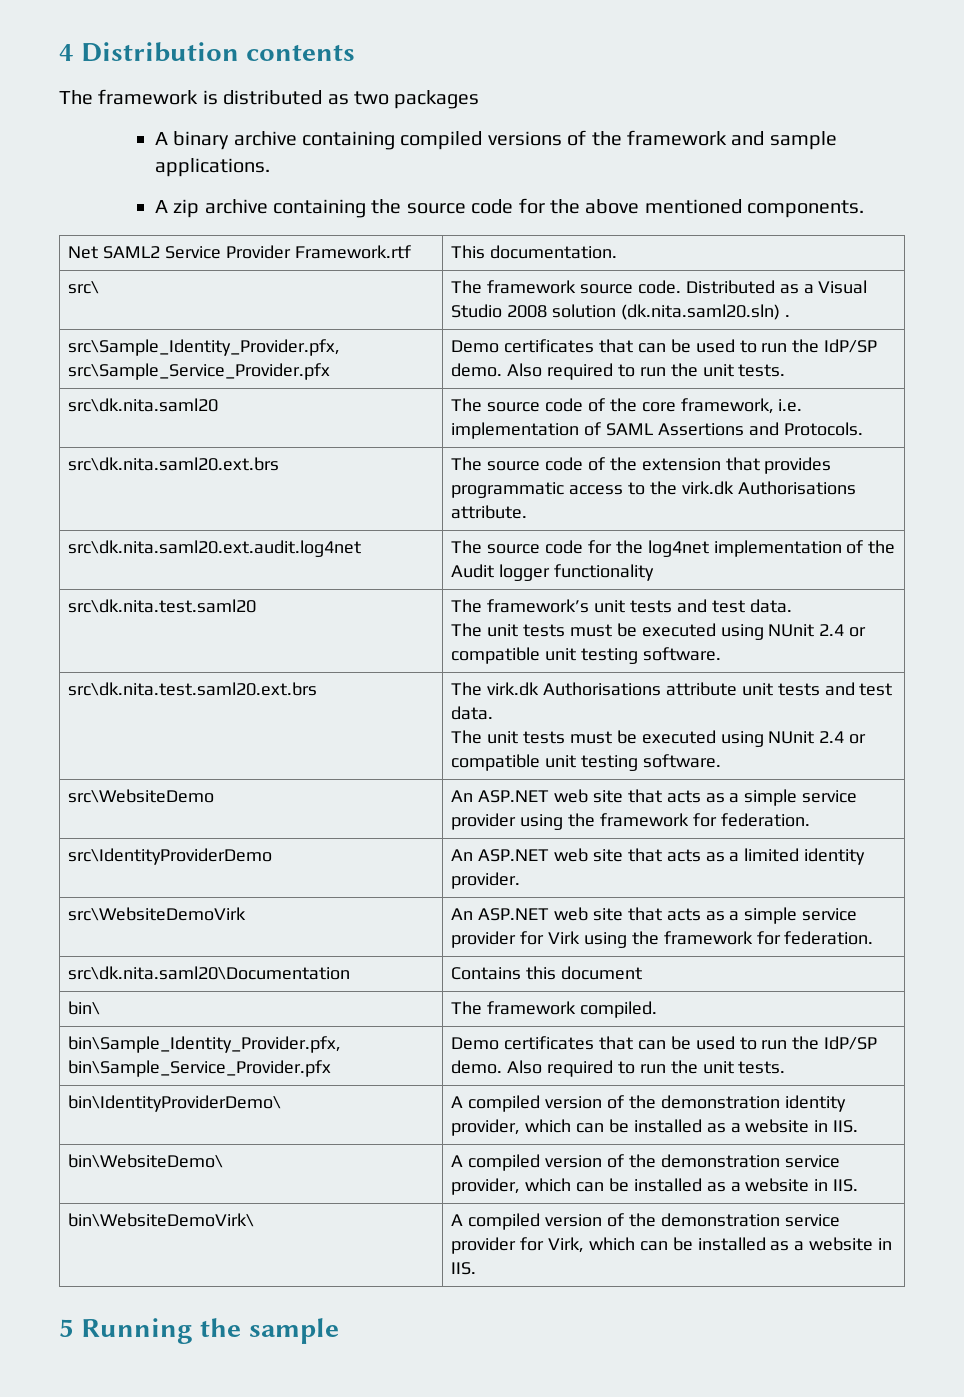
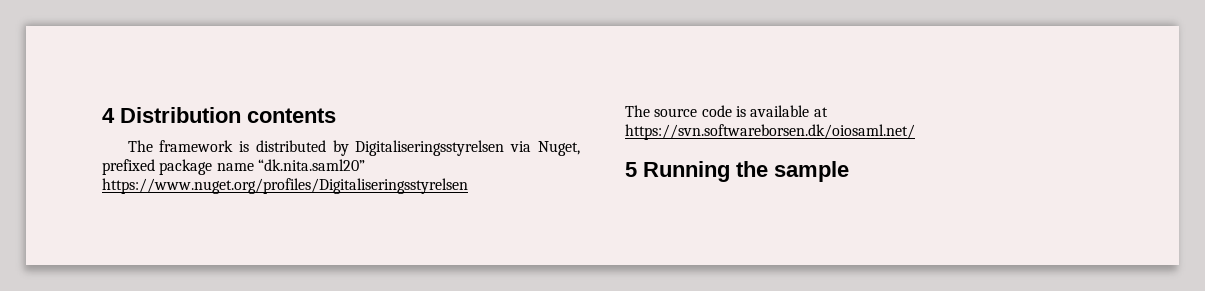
- The framework is distributed as two packages
- A binary archive containing compiled versions of the framework and sample applications.
- A zip archive containing the source code for the above mentioned components.
- Net SAML2 Service Provider Framework.rtf | This documentation.
- src\ | The framework source code. Distributed as a Visual Studio 2008 solution (dk.nita.saml20.sln) .
- src\Sample_Identity_Provider.pfx, src\Sample_Service_Provider.pfx | Demo certificates that can be used to run the IdP/SP demo. Also required to run the unit tests.
- src\dk.nita.saml20 | The source code of the core framework, i.e. implementation of SAML Assertions and Protocols.
- src\dk.nita.saml20.ext.brs | The source code of the extension that provides programmatic access to the virk.dk Authorisations attribute.
- src\dk.nita.saml20.ext.audit.log4net | The source code for the log4net implementation of the Audit logger functionality
- src\dk.nita.test.saml20 | The framework’s unit tests and test data.
- The unit tests must be executed using NUnit 2.4 or compatible unit testing software.
- src\dk.nita.test.saml20.ext.brs | The virk.dk Authorisations attribute unit tests and test data.
- The unit tests must be executed using NUnit 2.4 or compatible unit testing software.
- src\WebsiteDemo | An ASP.NET web site that acts as a simple service provider using the framework for federation.
- src\IdentityProviderDemo | An ASP.NET web site that acts as a limited identity provider.
- src\WebsiteDemoVirk | An ASP.NET web site that acts as a simple service provider for Virk using the framework for federation.
- src\dk.nita.saml20\Documentation | Contains this document
- bin\ | The framework compiled.
- bin\Sample_Identity_Provider.pfx, bin\Sample_Service_Provider.pfx | Demo certificates that can be used to run the IdP/SP demo. Also required to run the unit tests.
- bin\IdentityProviderDemo\ | A compiled version of the demonstration identity provider, which can be installed as a website in IIS.
- bin\WebsiteDemo\ | A compiled version of the demonstration service provider, which can be installed as a website in IIS.
- bin\WebsiteDemoVirk\ | A compiled version of the demonstration service provider for Virk, which can be installed as a website in IIS.
+ The framework is distributed by Digitaliseringsstyrelsen via Nuget, prefixed package name “dk.nita.saml20” https://www.nuget.org/profiles/Digitaliseringsstyrelsen
+ The source code is available at https://svn.softwareborsen.dk/oiosaml.net/

